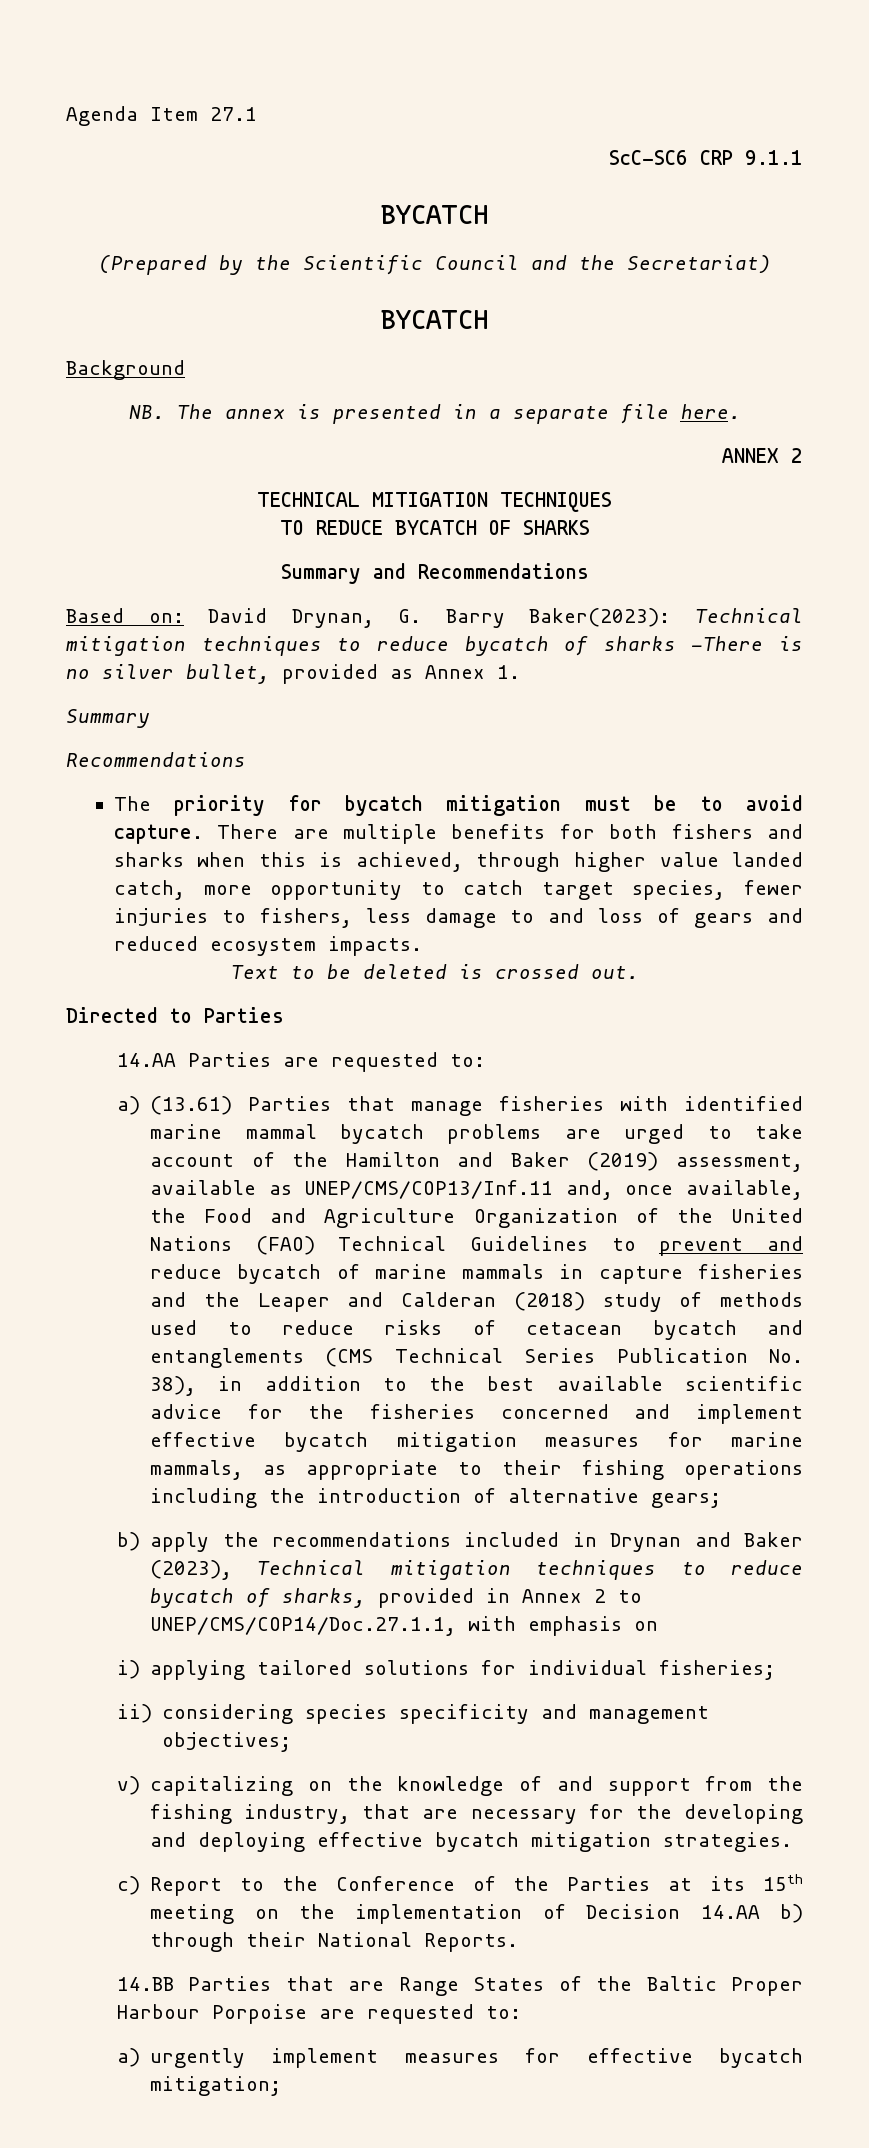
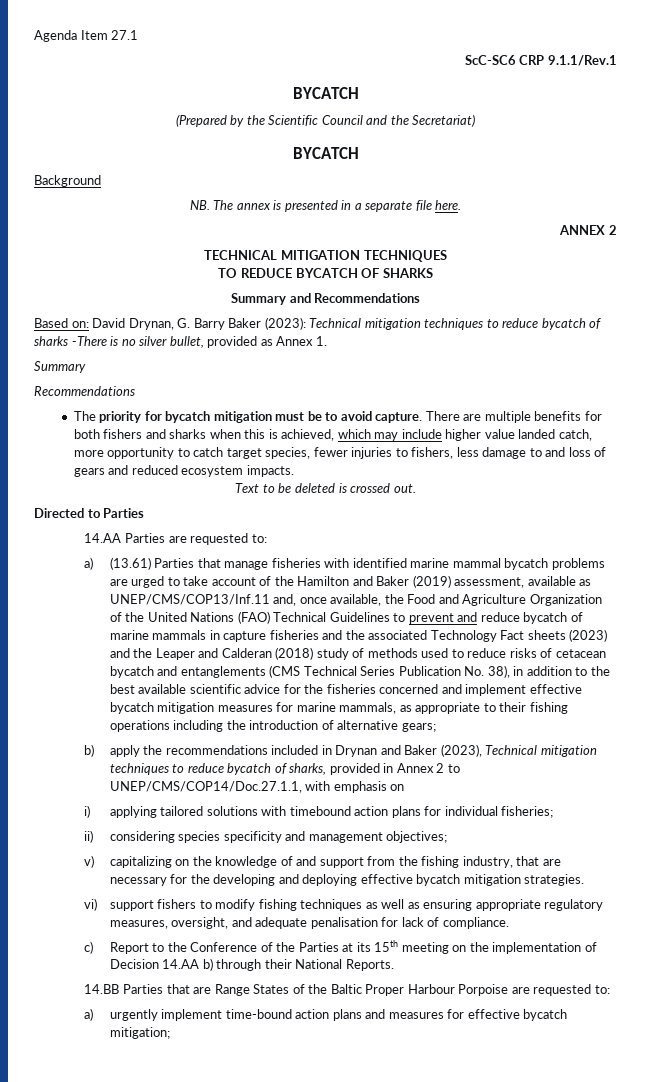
- ScC-SC6 CRP 9.1.1
+ ScC-SC6 CRP 9.1.1/Rev.1
- Based on: David Drynan, G. Barry Baker(2023): Technical mitigation techniques to reduce bycatch of sharks -There is no silver bullet, provided as Annex 1.
+ Based on: David Drynan, G. Barry Baker (2023): Technical mitigation techniques to reduce bycatch of sharks -There is no silver bullet, provided as Annex 1.
- There are multiple benefits for both fishers and sharks when this is achieved, through higher value landed catch, more opportunity to catch target species, fewer injuries to fishers, less damage to and loss of gears and reduced ecosystem impacts.
+ There are multiple benefits for both fishers and sharks when this is achieved, which may include higher value landed catch, more opportunity to catch target species, fewer injuries to fishers, less damage to and loss of gears and reduced ecosystem impacts.
- a) (13.61) Parties that manage fisheries with identified marine mammal bycatch problems are urged to take account of the Hamilton and Baker (2019) assessment, available as UNEP/CMS/COP13/Inf.11 and, once available, the Food and Agriculture Organization of the United Nations (FAO) Technical Guidelines to prevent and reduce bycatch of marine mammals in capture fisheries and the Leaper and Calderan (2018) study of methods used to reduce risks of cetacean bycatch and entanglements (CMS Technical Series Publication No. 38), in addition to the best available scientific advice for the fisheries concerned and implement effective bycatch mitigation measures for marine mammals, as appropriate to their fishing operations including the introduction of alternative gears;
+ a) (13.61) Parties that manage fisheries with identified marine mammal bycatch problems are urged to take account of the Hamilton and Baker (2019) assessment, available as UNEP/CMS/COP13/Inf.11 and, once available, the Food and Agriculture Organization of the United Nations (FAO) Technical Guidelines to prevent and reduce bycatch of marine mammals in capture fisheries and the associated Technology Fact sheets (2023) and the Leaper and Calderan (2018) study of methods used to reduce risks of cetacean bycatch and entanglements (CMS Technical Series Publication No. 38), in addition to the best available scientific advice for the fisheries concerned and implement effective bycatch mitigation measures for marine mammals, as appropriate to their fishing operations including the introduction of alternative gears;
- i) applying tailored solutions for individual fisheries;
+ i) applying tailored solutions with timebound action plans for individual fisheries;
+ vi) support fishers to modify fishing techniques as well as ensuring appropriate regulatory measures, oversight, and adequate penalisation for lack of compliance.
- a) urgently implement measures for effective bycatch mitigation;
+ a) urgently implement time-bound action plans and measures for effective bycatch mitigation;

